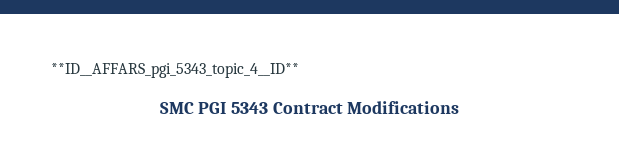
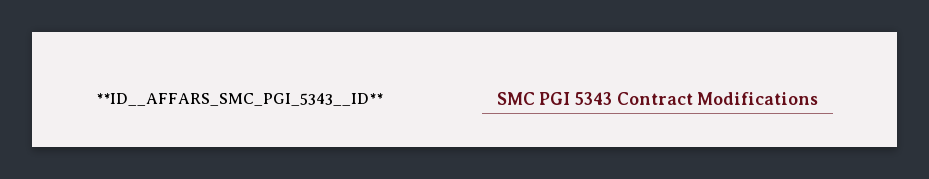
- **ID__AFFARS_pgi_5343_topic_4__ID**
+ **ID__AFFARS_SMC_PGI_5343__ID**

